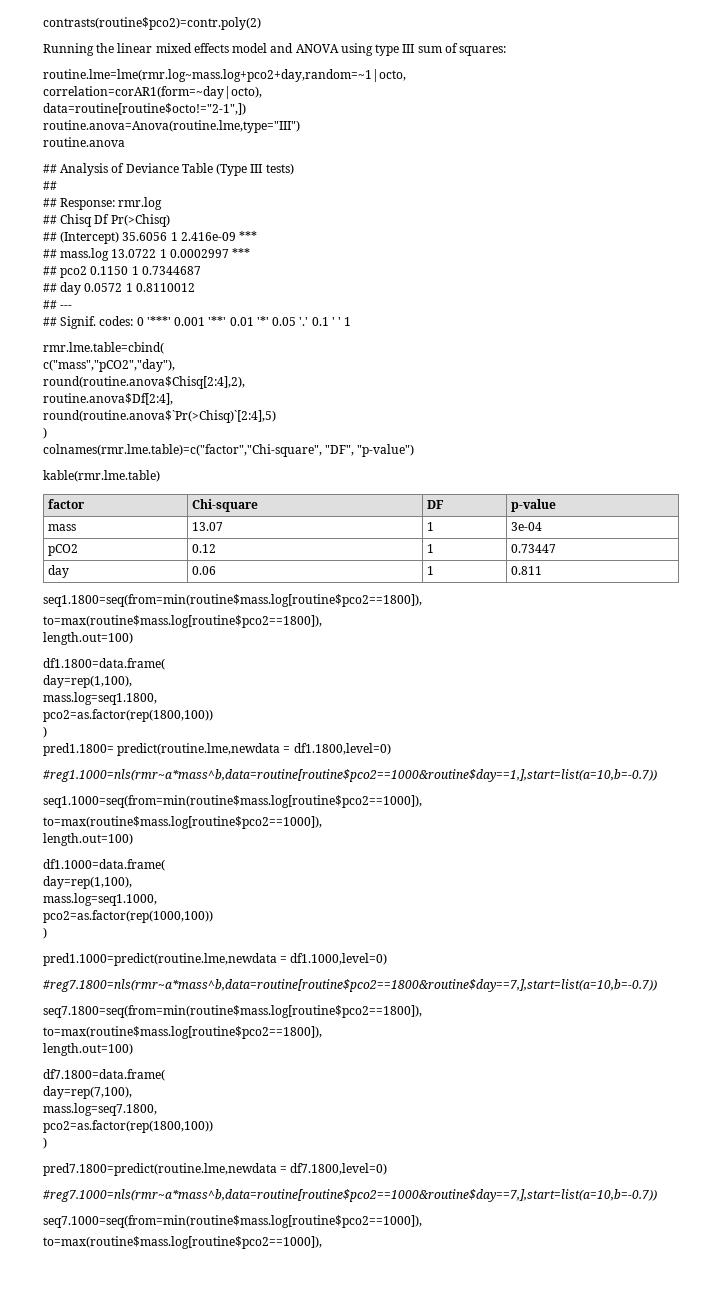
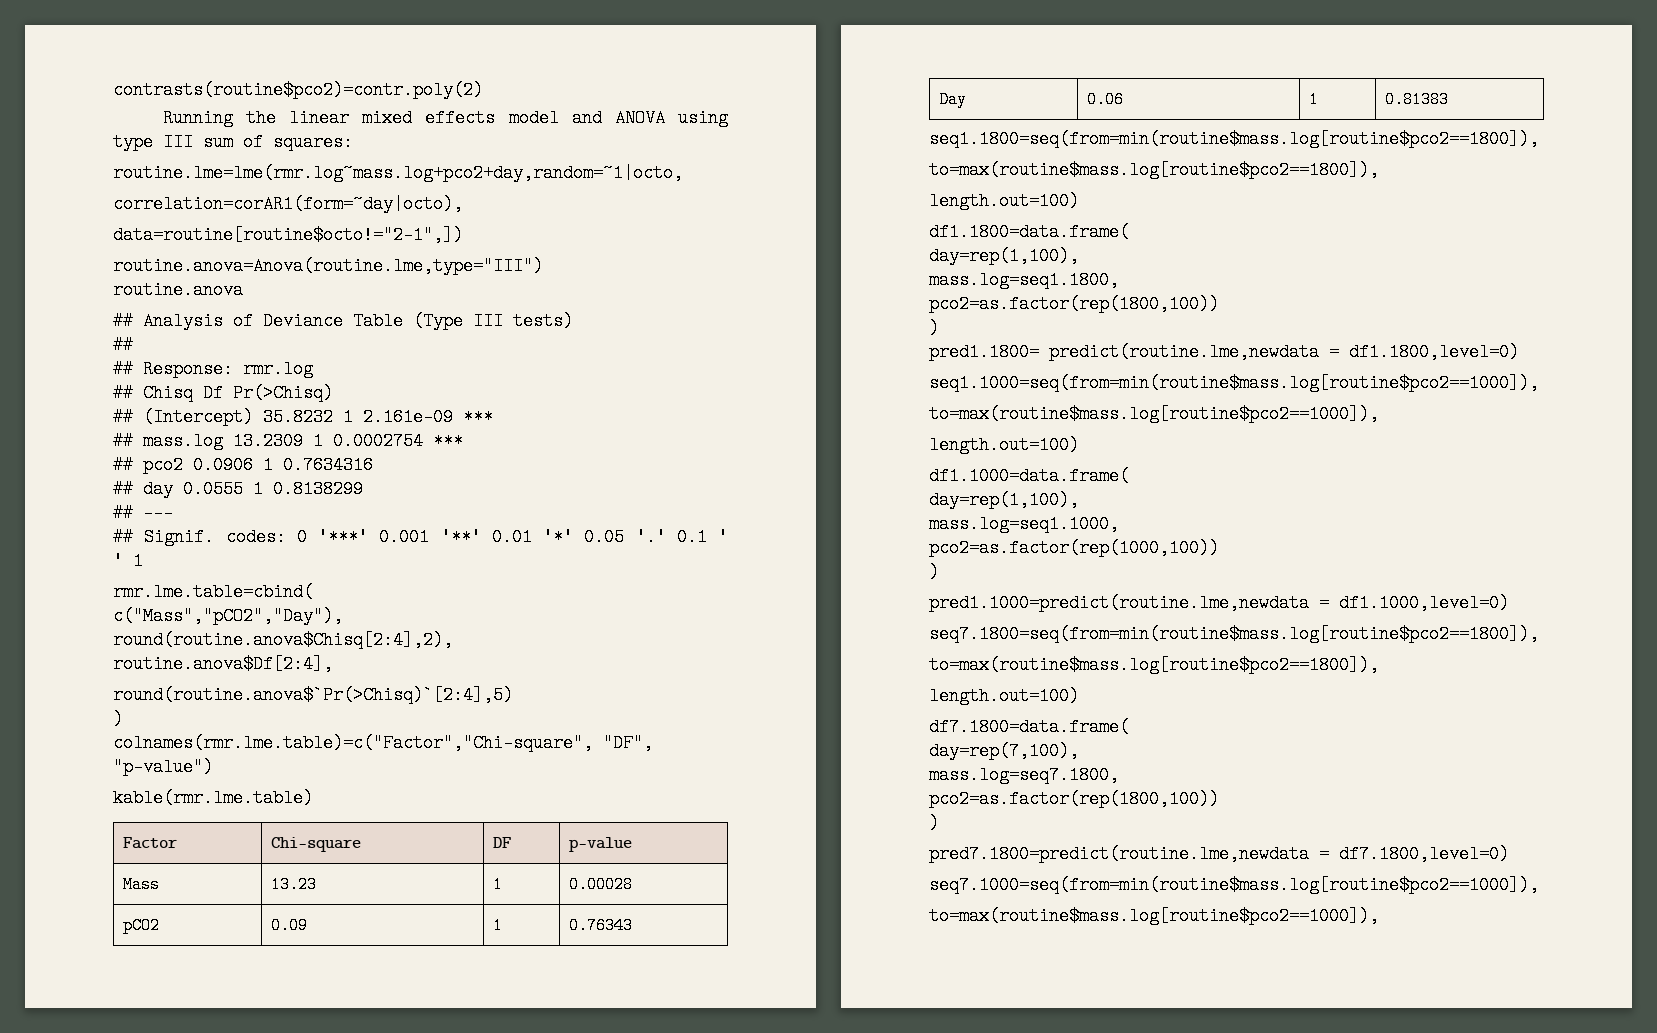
- ## (Intercept) 35.6056 1 2.416e-09 ***
+ ## (Intercept) 35.8232 1 2.161e-09 ***
- ## mass.log 13.0722 1 0.0002997 ***
+ ## mass.log 13.2309 1 0.0002754 ***
- ## pco2 0.1150 1 0.7344687
+ ## pco2 0.0906 1 0.7634316
- ## day 0.0572 1 0.8110012
+ ## day 0.0555 1 0.8138299
- c("mass","pCO2","day"),
+ c("Mass","pCO2","Day"),
- colnames(rmr.lme.table)=c("factor","Chi-square", "DF", "p-value")
+ colnames(rmr.lme.table)=c("Factor","Chi-square", "DF", "p-value")
- factor | Chi-square | DF | p-value
+ Factor | Chi-square | DF | p-value
- mass | 13.07 | 1 | 3e-04
+ Mass | 13.23 | 1 | 0.00028
- pCO2 | 0.12 | 1 | 0.73447
- day | 0.06 | 1 | 0.811
+ pCO2 | 0.09 | 1 | 0.76343
+ Day | 0.06 | 1 | 0.81383
- #reg1.1000=nls(rmr~a*mass^b,data=routine[routine$pco2==1000&routine$day==1,],start=list(a=10,b=-0.7))
- #reg7.1800=nls(rmr~a*mass^b,data=routine[routine$pco2==1800&routine$day==7,],start=list(a=10,b=-0.7))
- #reg7.1000=nls(rmr~a*mass^b,data=routine[routine$pco2==1000&routine$day==7,],start=list(a=10,b=-0.7))

